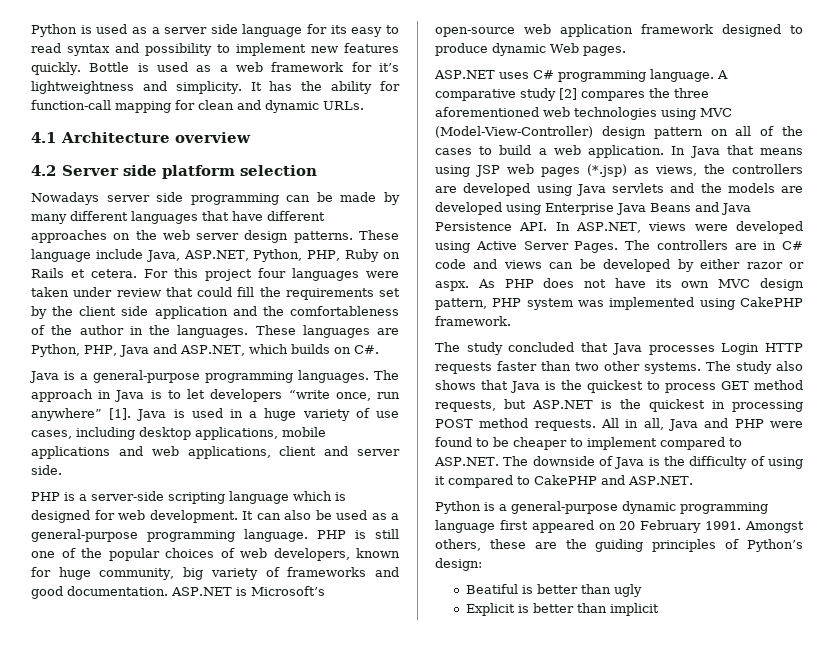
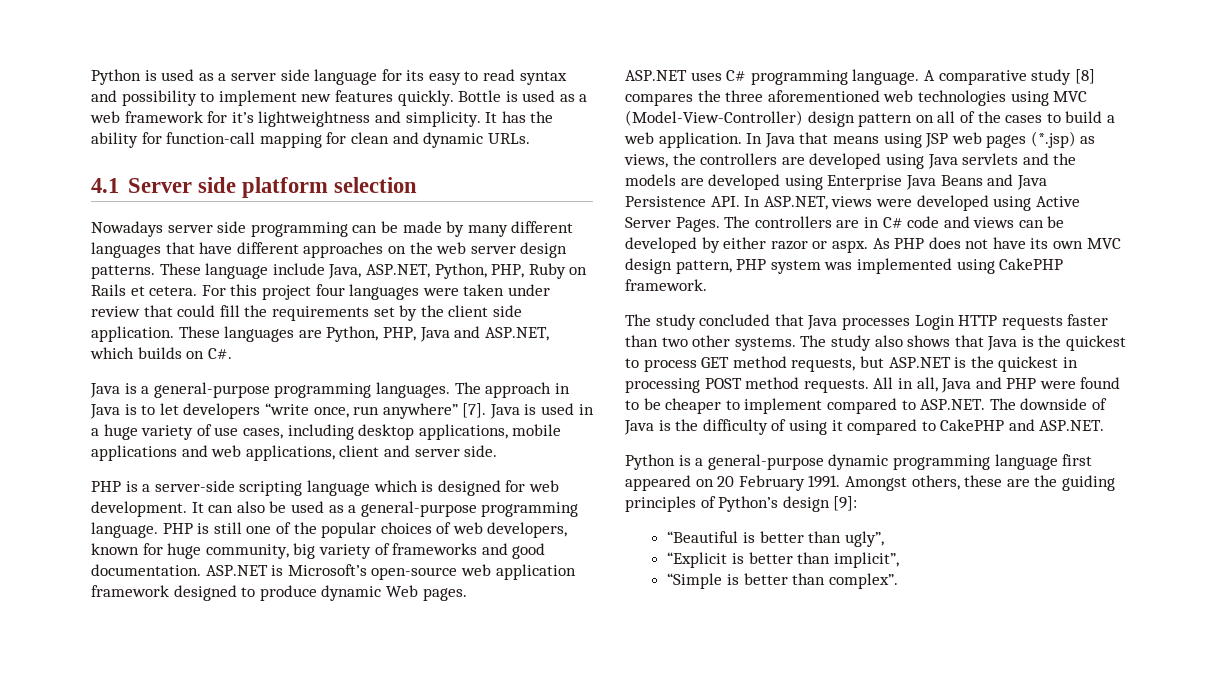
- 4.1 Architecture overview
- 4.2 Server side platform selection
+ 4.1 Server side platform selection
- For this project four languages were taken under review that could fill the requirements set by the client side application and the comfortableness of the author in the languages.
+ For this project four languages were taken under review that could fill the requirements set by the client side application.
- The approach in Java is to let developers “write once, run anywhere” [1].
+ The approach in Java is to let developers “write once, run anywhere” [7].
- A comparative study [2] compares the three aforementioned web technologies using MVC (Model-View-Controller) design pattern on all of the cases to build a web application.
+ A comparative study [8] compares the three aforementioned web technologies using MVC (Model-View-Controller) design pattern on all of the cases to build a web application.
- Amongst others, these are the guiding principles of Python’s design:
- Beatiful is better than ugly
- Explicit is better than implicit
+ Amongst others, these are the guiding principles of Python’s design [9]:
+ “Beautiful is better than ugly”,
+ “Explicit is better than implicit”,
+ “Simple is better than complex”.

